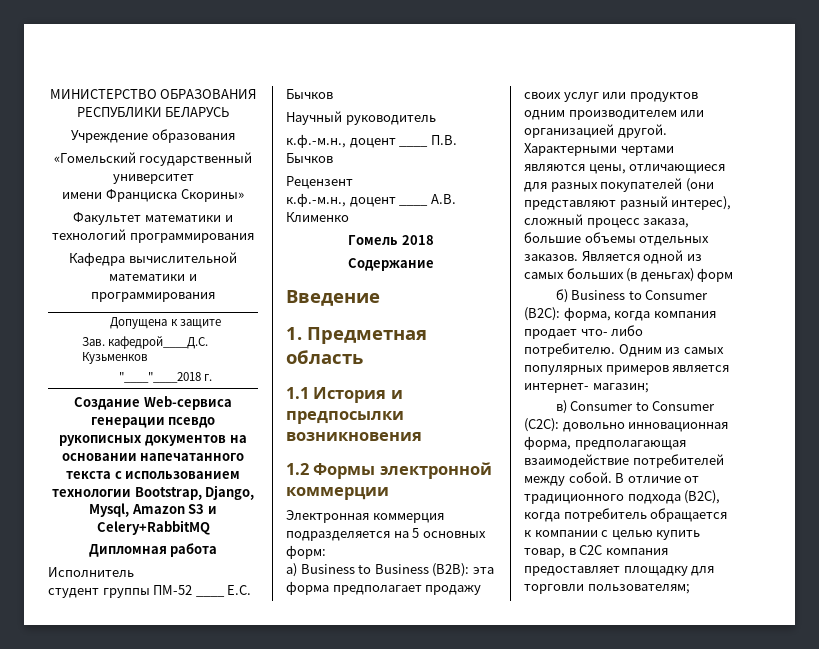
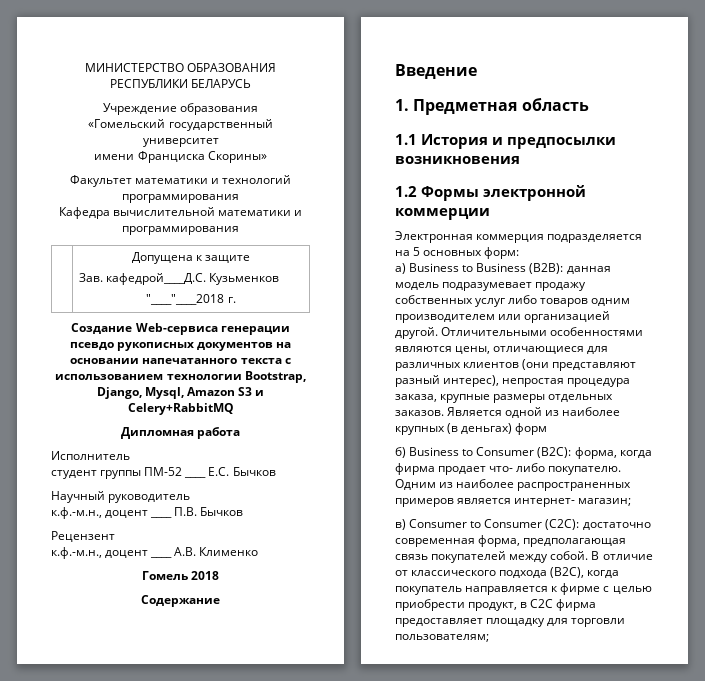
- а) Business to Business (B2B): эта форма предполагает продажу своих услуг или продуктов одним производителем или организацией другой.
+ а) Business to Business (B2B): данная модель подразумевает продажу собственных услуг либо товаров одним производителем или организацией другой.
- Характерными чертами являются цены, отличающиеся для разных покупателей (они представляют разный интерес), сложный процесс заказа, большие объемы отдельных заказов.
+ Отличительными особенностями являются цены, отличающиеся для различных клиентов (они представляют разный интерес), непростая процедура заказа, крупные размеры отдельных заказов.
- Является одной из самых больших (в деньгах) форм
+ Является одной из наиболее крупных (в деньгах) форм
- б) Business to Consumer (B2C): форма, когда компания продает что- либо потребителю.
+ б) Business to Consumer (B2C): форма, когда фирма продает что- либо покупателю.
- Одним из самых популярных примеров является интернет- магазин;
+ Одним из наиболее распространенных примеров является интернет- магазин;
- в) Consumer to Consumer (C2C): довольно инновационная форма, предполагающая взаимодействие потребителей между собой.
+ в) Consumer to Consumer (C2C): достаточно современная форма, предполагающая связь покупателей между собой.
- В отличие от традиционного подхода (B2C), когда потребитель обращается к компании с целью купить товар, в C2C компания предоставляет площадку для торговли пользователям;
+ В отличие от классического подхода (B2C), когда покупатель направляется к фирме с целью приобрести продукт, в C2C фирма предоставляет площадку для торговли пользователям;

